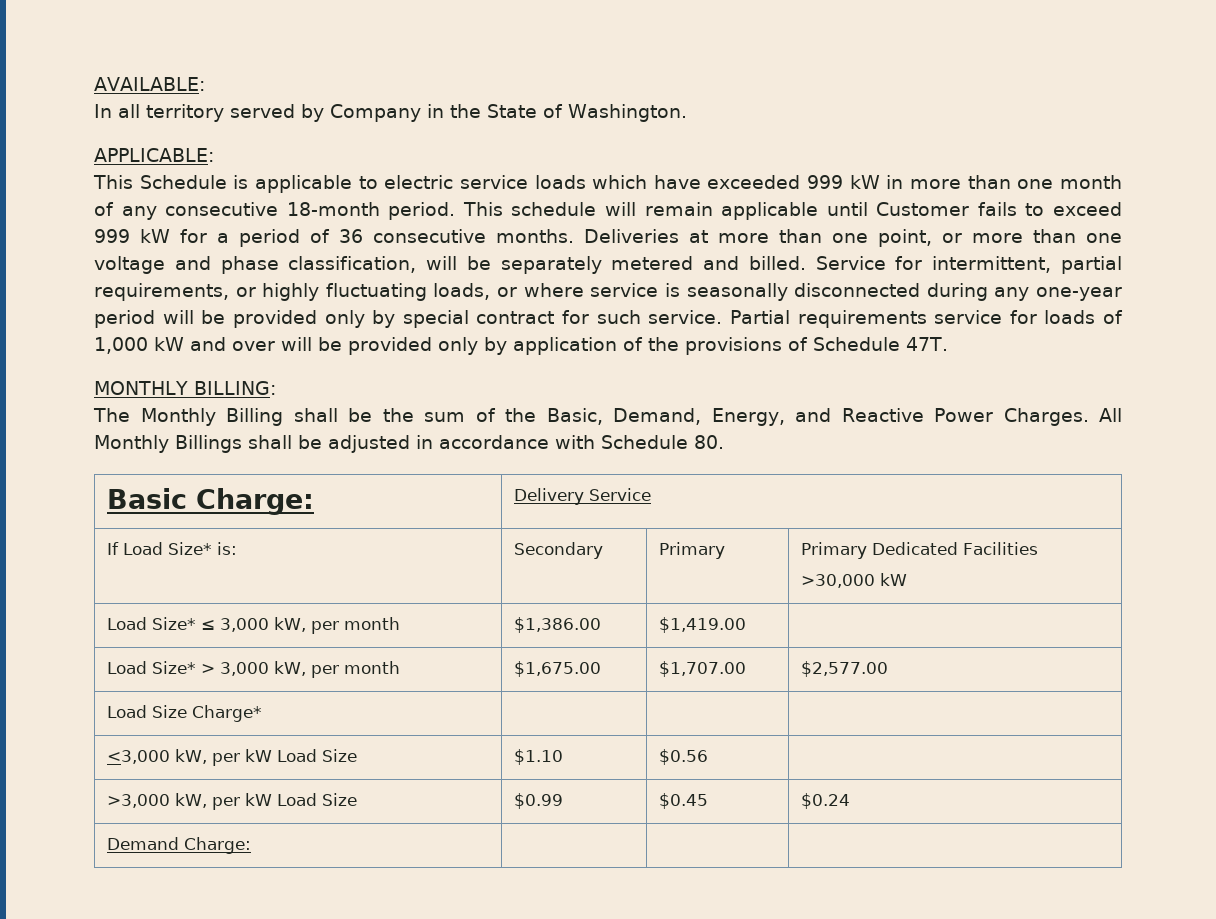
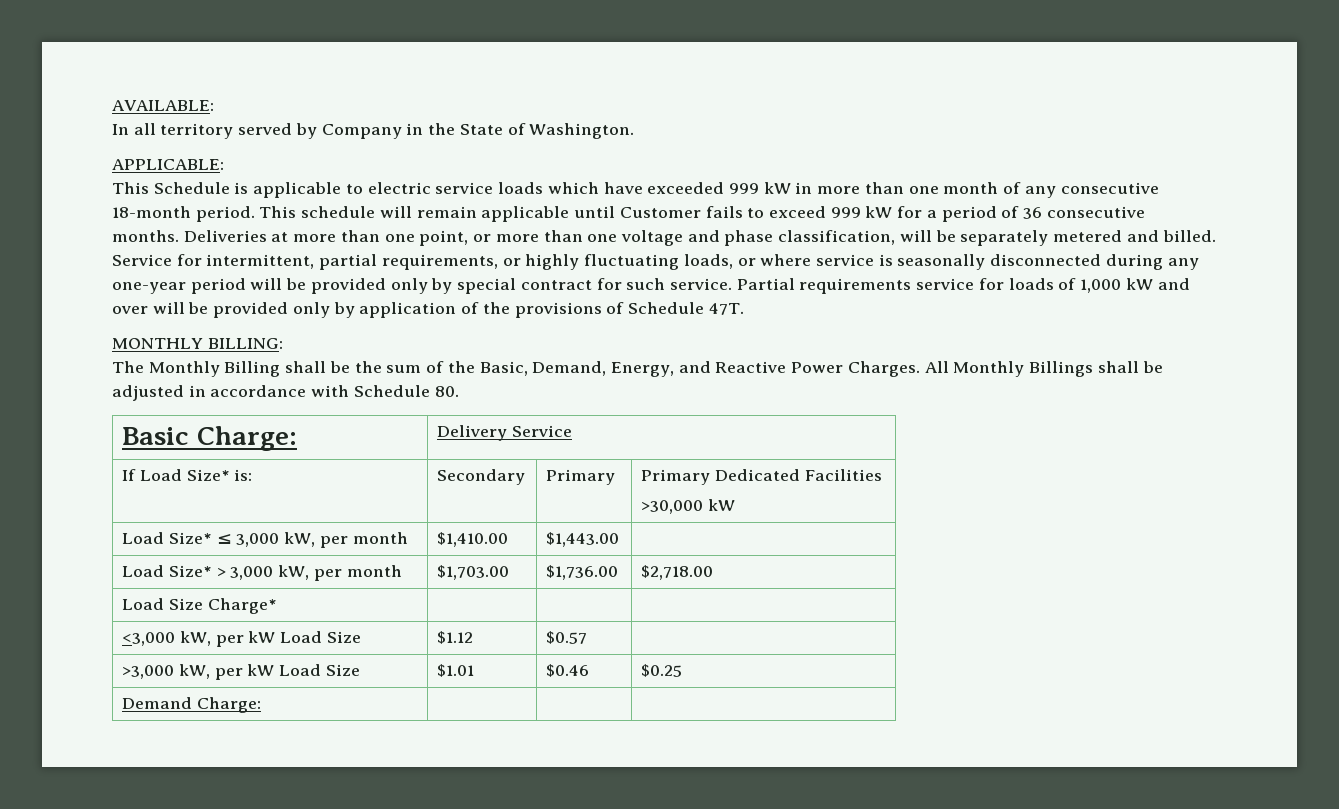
- Load Size* ≤ 3,000 kW, per month | $1,386.00 | $1,419.00 |
+ Load Size* ≤ 3,000 kW, per month | $1,410.00 | $1,443.00 |
- Load Size* > 3,000 kW, per month | $1,675.00 | $1,707.00 | $2,577.00
+ Load Size* > 3,000 kW, per month | $1,703.00 | $1,736.00 | $2,718.00
- <3,000 kW, per kW Load Size | $1.10 | $0.56 |
+ <3,000 kW, per kW Load Size | $1.12 | $0.57 |
- >3,000 kW, per kW Load Size | $0.99 | $0.45 | $0.24
+ >3,000 kW, per kW Load Size | $1.01 | $0.46 | $0.25

